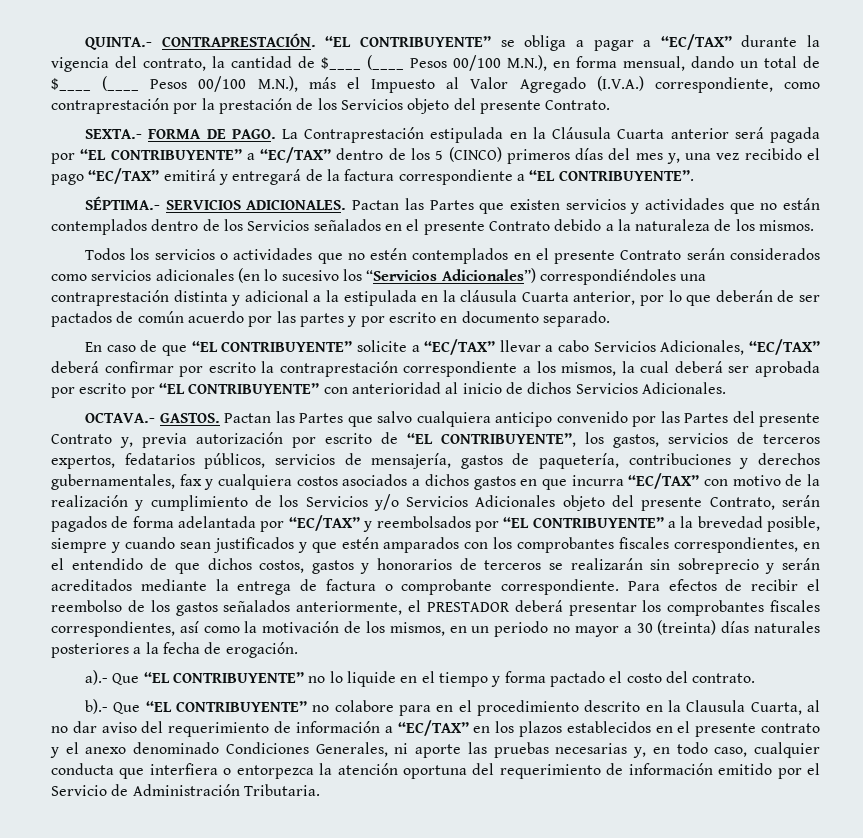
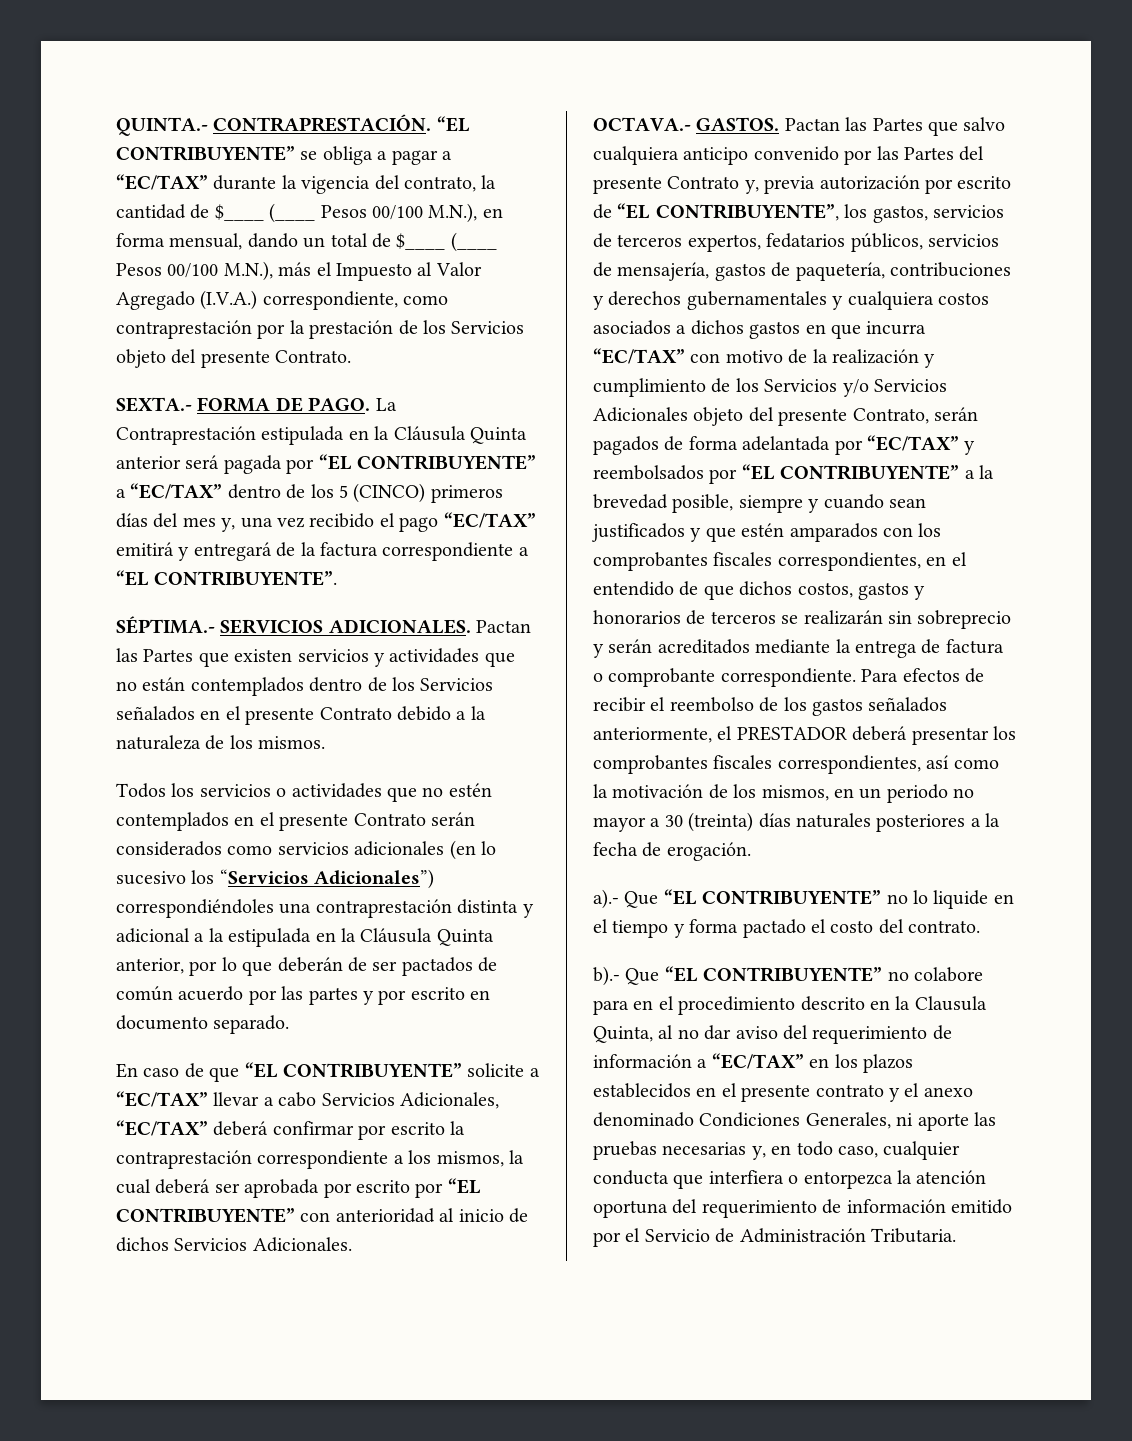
- La Contraprestación estipulada en la Cláusula Cuarta anterior será pagada por “EL CONTRIBUYENTE” a “EC/TAX” dentro de los 5 (CINCO) primeros días del mes y, una vez recibido el pago “EC/TAX” emitirá y entregará de la factura correspondiente a “EL CONTRIBUYENTE”.
+ La Contraprestación estipulada en la Cláusula Quinta anterior será pagada por “EL CONTRIBUYENTE” a “EC/TAX” dentro de los 5 (CINCO) primeros días del mes y, una vez recibido el pago “EC/TAX” emitirá y entregará de la factura correspondiente a “EL CONTRIBUYENTE”.
- Todos los servicios o actividades que no estén contemplados en el presente Contrato serán considerados como servicios adicionales (en lo sucesivo los “Servicios Adicionales”) correspondiéndoles una contraprestación distinta y adicional a la estipulada en la cláusula Cuarta anterior, por lo que deberán de ser pactados de común acuerdo por las partes y por escrito en documento separado.
+ Todos los servicios o actividades que no estén contemplados en el presente Contrato serán considerados como servicios adicionales (en lo sucesivo los “Servicios Adicionales”) correspondiéndoles una contraprestación distinta y adicional a la estipulada en la Cláusula Quinta anterior, por lo que deberán de ser pactados de común acuerdo por las partes y por escrito en documento separado.
- Pactan las Partes que salvo cualquiera anticipo convenido por las Partes del presente Contrato y, previa autorización por escrito de “EL CONTRIBUYENTE”, los gastos, servicios de terceros expertos, fedatarios públicos, servicios de mensajería, gastos de paquetería, contribuciones y derechos gubernamentales, fax y cualquiera costos asociados a dichos gastos en que incurra “EC/TAX” con motivo de la realización y cumplimiento de los Servicios y/o Servicios Adicionales objeto del presente Contrato, serán pagados de forma adelantada por “EC/TAX” y reembolsados por “EL CONTRIBUYENTE” a la brevedad posible, siempre y cuando sean justificados y que estén amparados con los comprobantes fiscales correspondientes, en el entendido de que dichos costos, gastos y honorarios de terceros se realizarán sin sobreprecio y serán acreditados mediante la entrega de factura o comprobante correspondiente.
+ Pactan las Partes que salvo cualquiera anticipo convenido por las Partes del presente Contrato y, previa autorización por escrito de “EL CONTRIBUYENTE”, los gastos, servicios de terceros expertos, fedatarios públicos, servicios de mensajería, gastos de paquetería, contribuciones y derechos gubernamentales y cualquiera costos asociados a dichos gastos en que incurra “EC/TAX” con motivo de la realización y cumplimiento de los Servicios y/o Servicios Adicionales objeto del presente Contrato, serán pagados de forma adelantada por “EC/TAX” y reembolsados por “EL CONTRIBUYENTE” a la brevedad posible, siempre y cuando sean justificados y que estén amparados con los comprobantes fiscales correspondientes, en el entendido de que dichos costos, gastos y honorarios de terceros se realizarán sin sobreprecio y serán acreditados mediante la entrega de factura o comprobante correspondiente.
- b).- Que “EL CONTRIBUYENTE” no colabore para en el procedimiento descrito en la Clausula Cuarta, al no dar aviso del requerimiento de información a “EC/TAX” en los plazos establecidos en el presente contrato y el anexo denominado Condiciones Generales, ni aporte las pruebas necesarias y, en todo caso, cualquier conducta que interfiera o entorpezca la atención oportuna del requerimiento de información emitido por el Servicio de Administración Tributaria.
+ b).- Que “EL CONTRIBUYENTE” no colabore para en el procedimiento descrito en la Clausula Quinta, al no dar aviso del requerimiento de información a “EC/TAX” en los plazos establecidos en el presente contrato y el anexo denominado Condiciones Generales, ni aporte las pruebas necesarias y, en todo caso, cualquier conducta que interfiera o entorpezca la atención oportuna del requerimiento de información emitido por el Servicio de Administración Tributaria.

